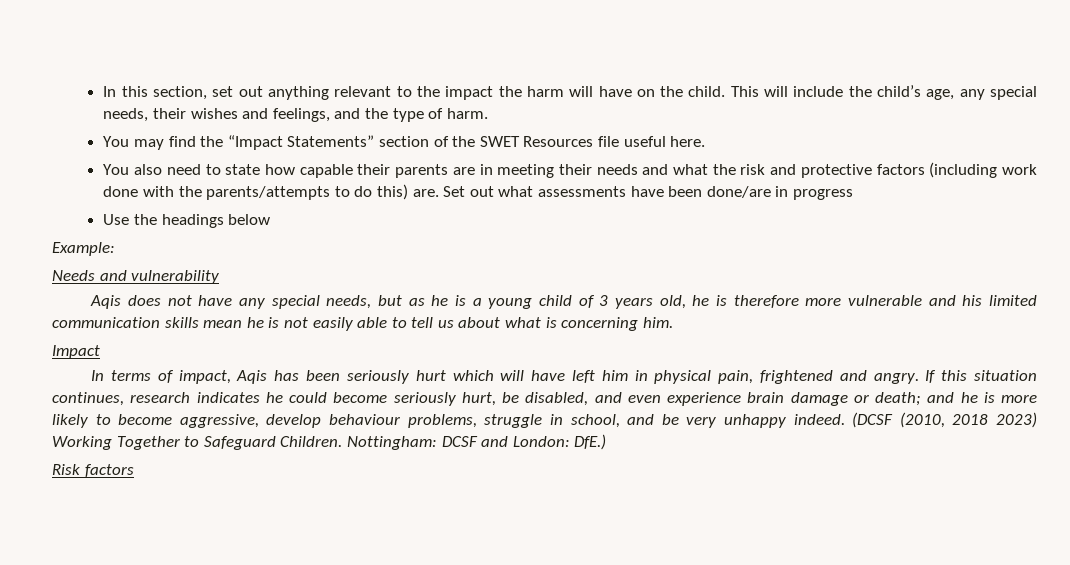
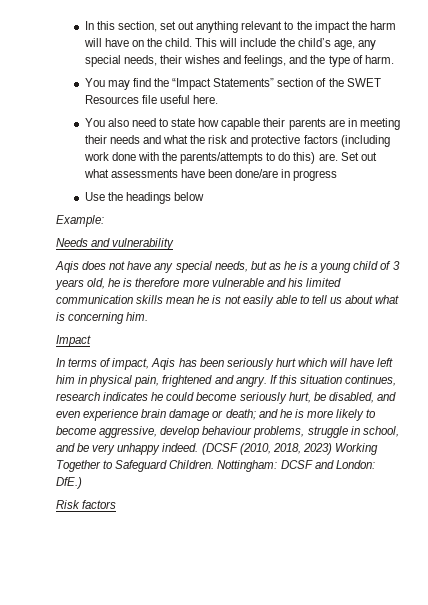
- (DCSF (2010, 2018 2023) Working Together to Safeguard Children.
+ (DCSF (2010, 2018, 2023) Working Together to Safeguard Children.

